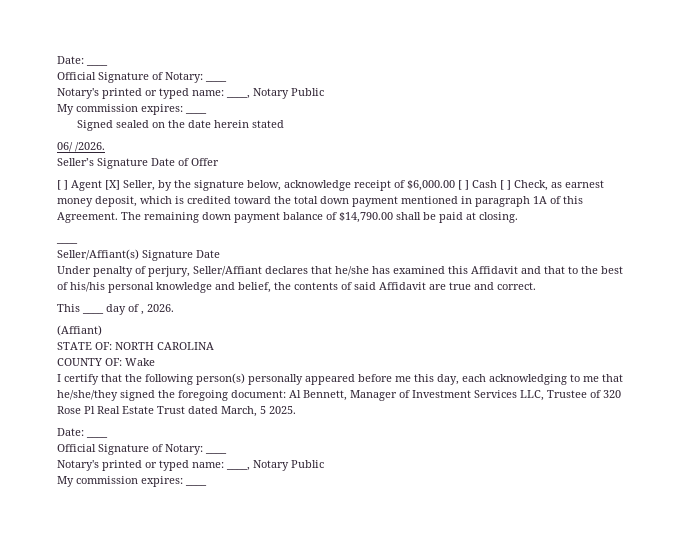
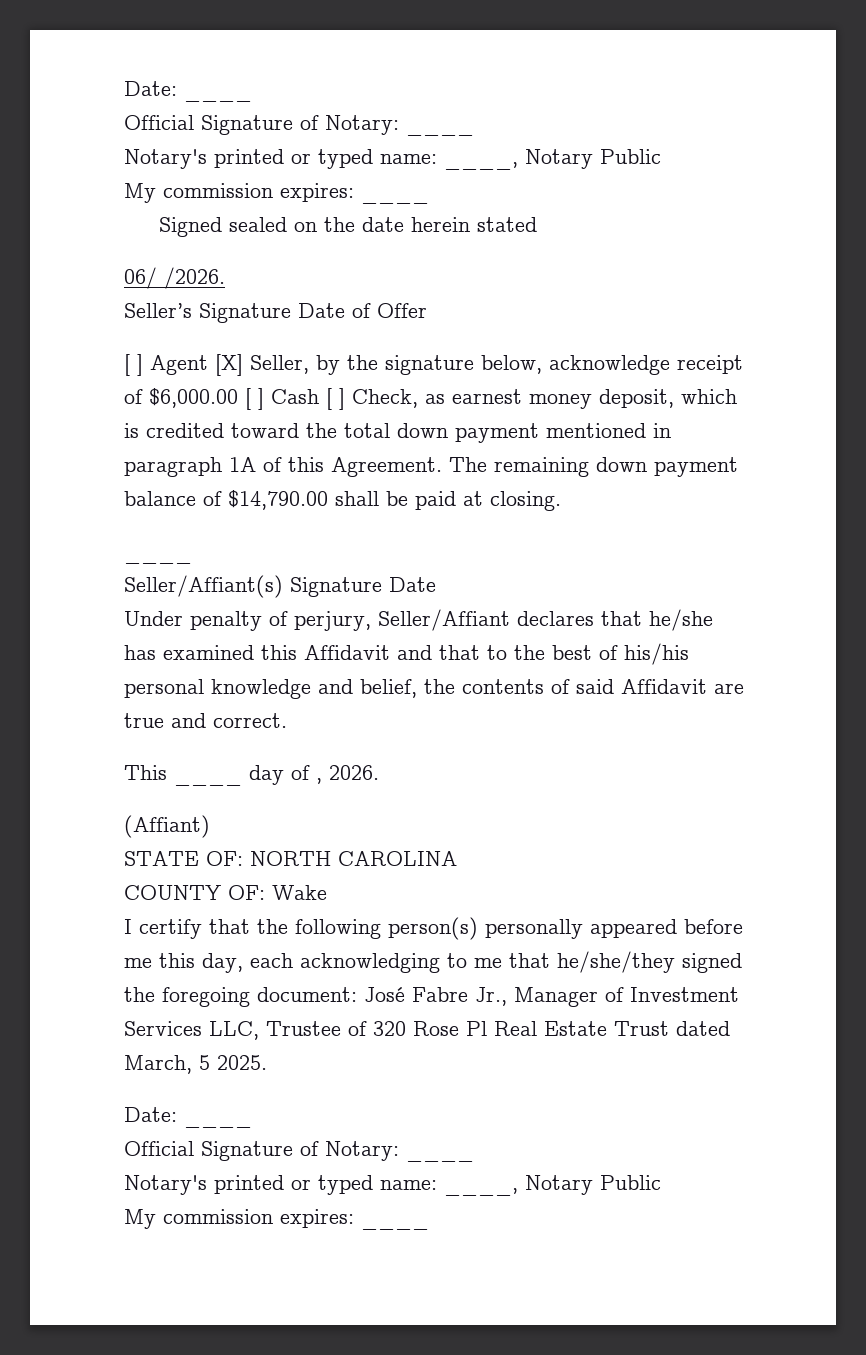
- I certify that the following person(s) personally appeared before me this day, each acknowledging to me that he/she/they signed the foregoing document: Al Bennett, Manager of Investment Services LLC, Trustee of 320 Rose Pl Real Estate Trust dated March, 5 2025.
+ I certify that the following person(s) personally appeared before me this day, each acknowledging to me that he/she/they signed the foregoing document: José Fabre Jr., Manager of Investment Services LLC, Trustee of 320 Rose Pl Real Estate Trust dated March, 5 2025.

